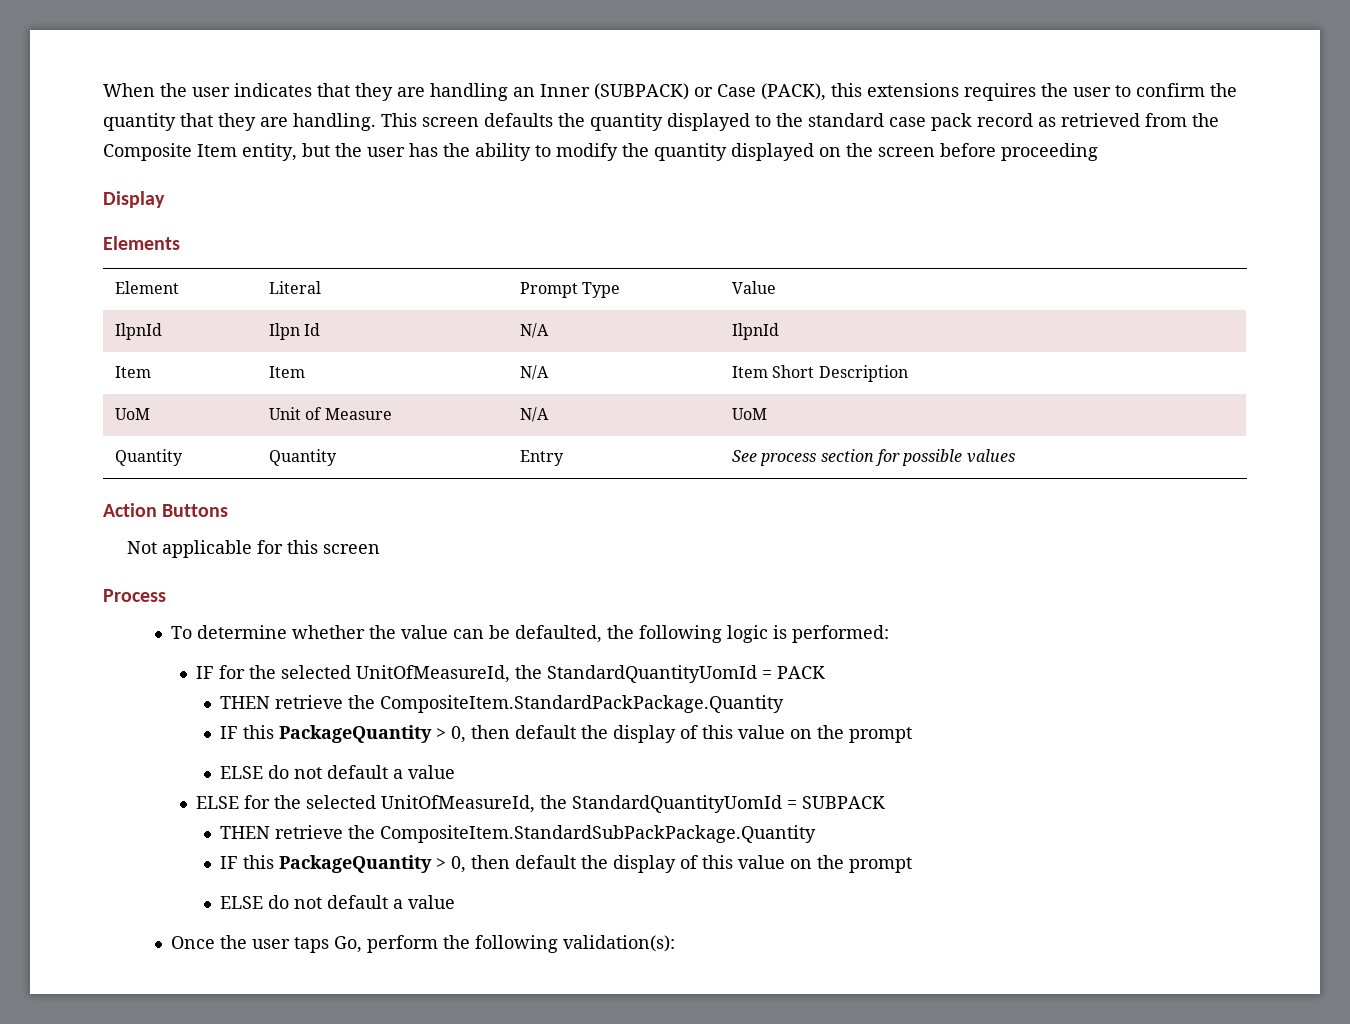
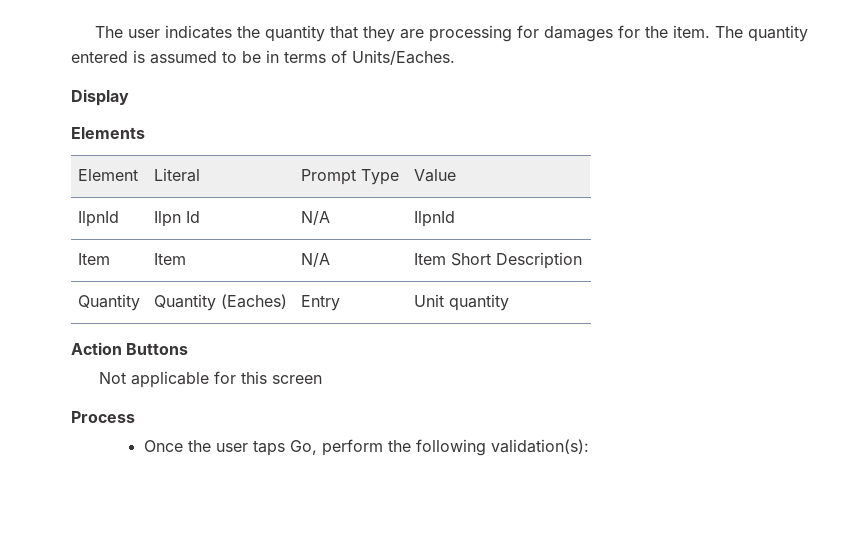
- When the user indicates that they are handling an Inner (SUBPACK) or Case (PACK), this extensions requires the user to confirm the quantity that they are handling. This screen defaults the quantity displayed to the standard case pack record as retrieved from the Composite Item entity, but the user has the ability to modify the quantity displayed on the screen before proceeding
+ The user indicates the quantity that they are processing for damages for the item. The quantity entered is assumed to be in terms of Units/Eaches.
- UoM | Unit of Measure | N/A | UoM
- Quantity | Quantity | Entry | See process section for possible values
+ Quantity | Quantity (Eaches) | Entry | Unit quantity
- To determine whether the value can be defaulted, the following logic is performed:
- IF for the selected UnitOfMeasureId, the StandardQuantityUomId = PACK
- THEN retrieve the CompositeItem.StandardPackPackage.Quantity
- IF this PackageQuantity > 0, then default the display of this value on the prompt
- ELSE do not default a value
- ELSE for the selected UnitOfMeasureId, the StandardQuantityUomId = SUBPACK
- THEN retrieve the CompositeItem.StandardSubPackPackage.Quantity
- IF this PackageQuantity > 0, then default the display of this value on the prompt
- ELSE do not default a value

